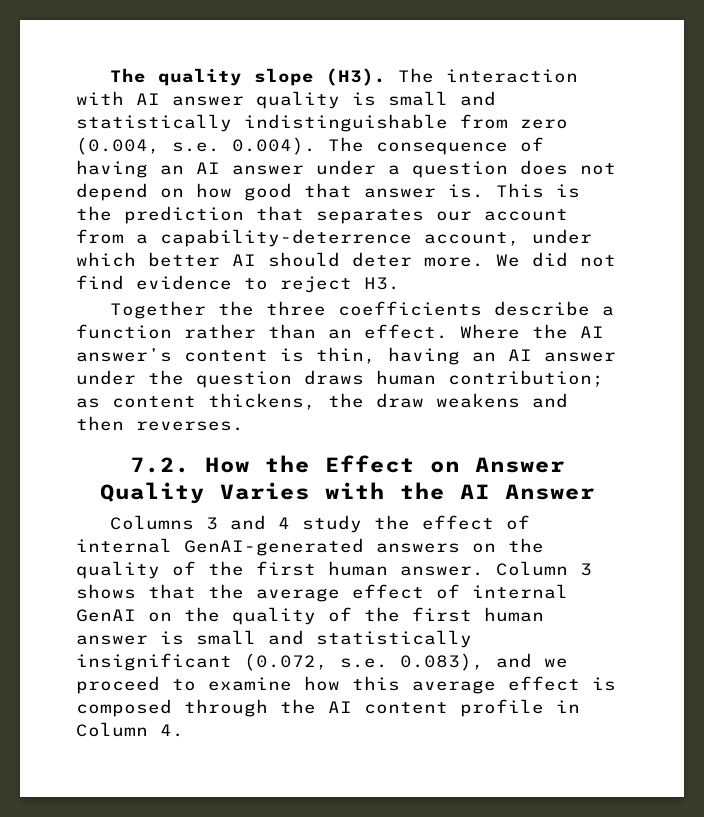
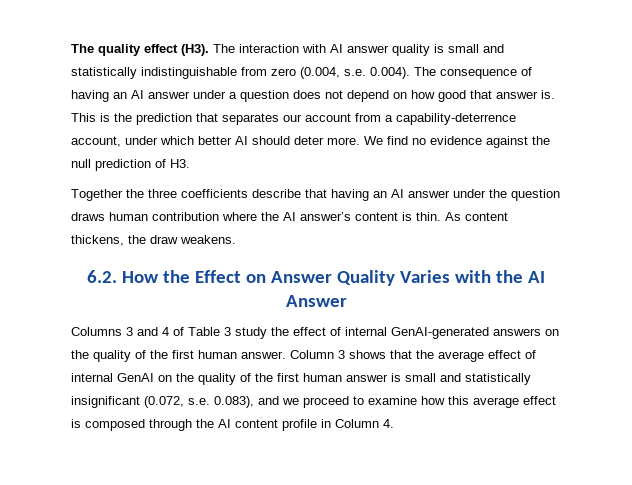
- The quality slope (H3). The interaction with AI answer quality is small and statistically indistinguishable from zero (0.004, s.e. 0.004). The consequence of having an AI answer under a question does not depend on how good that answer is.
+ The quality effect (H3). The interaction with AI answer quality is small and statistically indistinguishable from zero (0.004, s.e. 0.004). The consequence of having an AI answer under a question does not depend on how good that answer is.
- We did not find evidence to reject H3.
+ We find no evidence against the null prediction of H3.
- Together the three coefficients describe a function rather than an effect. Where the AI answer’s content is thin, having an AI answer under the question draws human contribution; as content thickens, the draw weakens and then reverses.
- 7.2. How the Effect on Answer Quality Varies with the AI Answer
+ Together the three coefficients describe that having an AI answer under the question draws human contribution where the AI answer’s content is thin. As content thickens, the draw weakens.
+ 6.2. How the Effect on Answer Quality Varies with the AI Answer
- Columns 3 and 4 study the effect of internal GenAI-generated answers on the quality of the first human answer.
+ Columns 3 and 4 of Table 3 study the effect of internal GenAI-generated answers on the quality of the first human answer.

